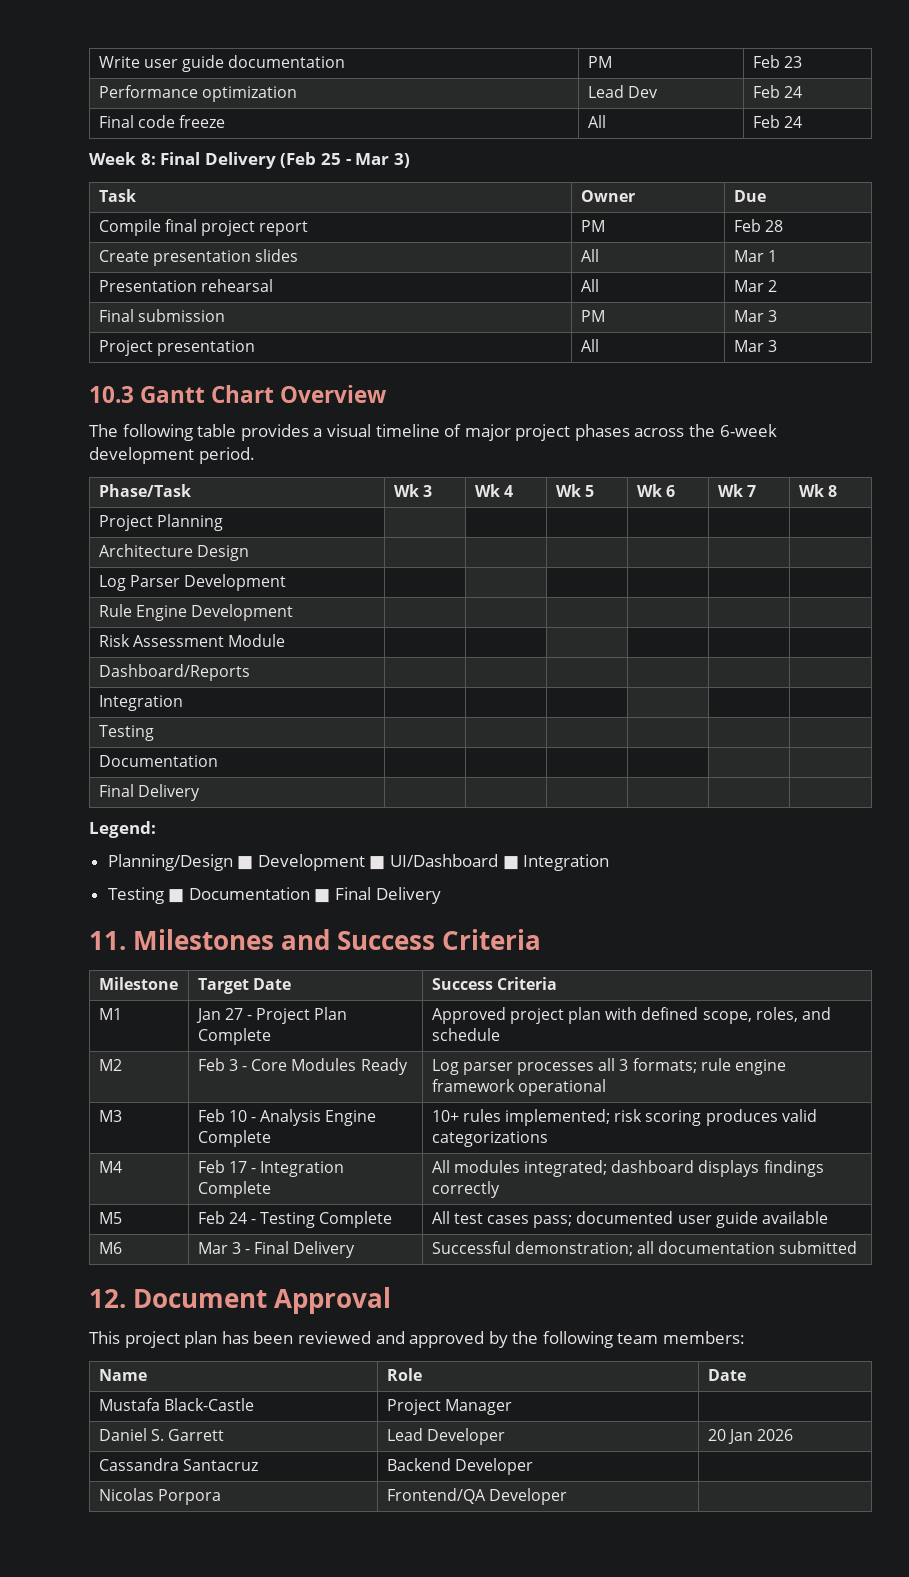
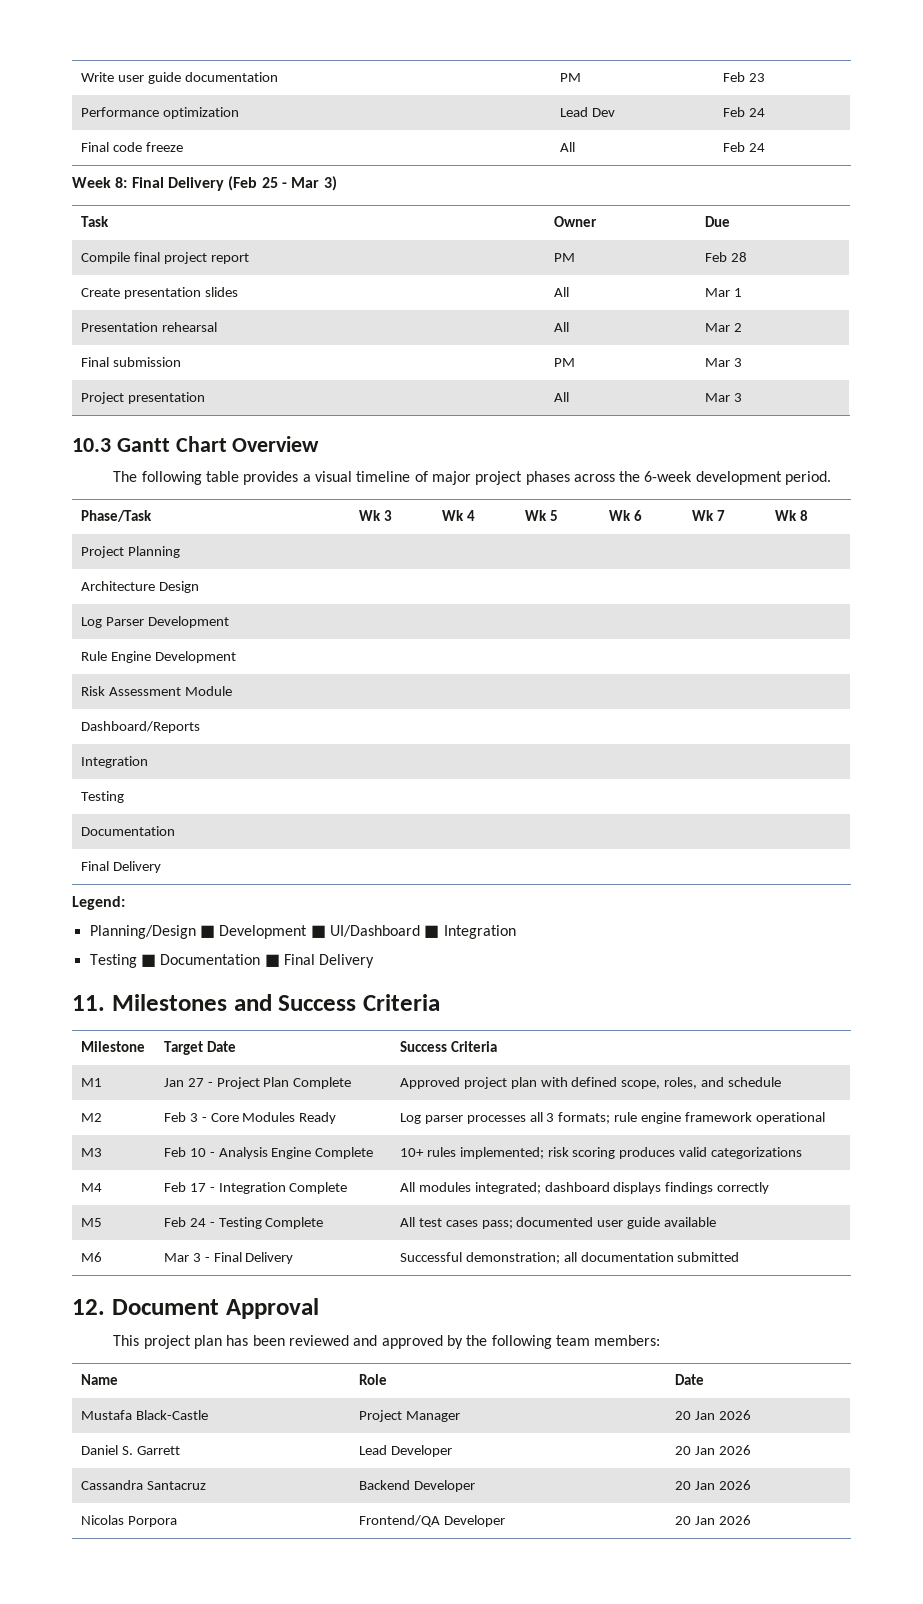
- Mustafa Black-Castle | Project Manager |
+ Mustafa Black-Castle | Project Manager | 20 Jan 2026
- Cassandra Santacruz | Backend Developer |
+ Cassandra Santacruz | Backend Developer | 20 Jan 2026
- Nicolas Porpora | Frontend/QA Developer |
+ Nicolas Porpora | Frontend/QA Developer | 20 Jan 2026

